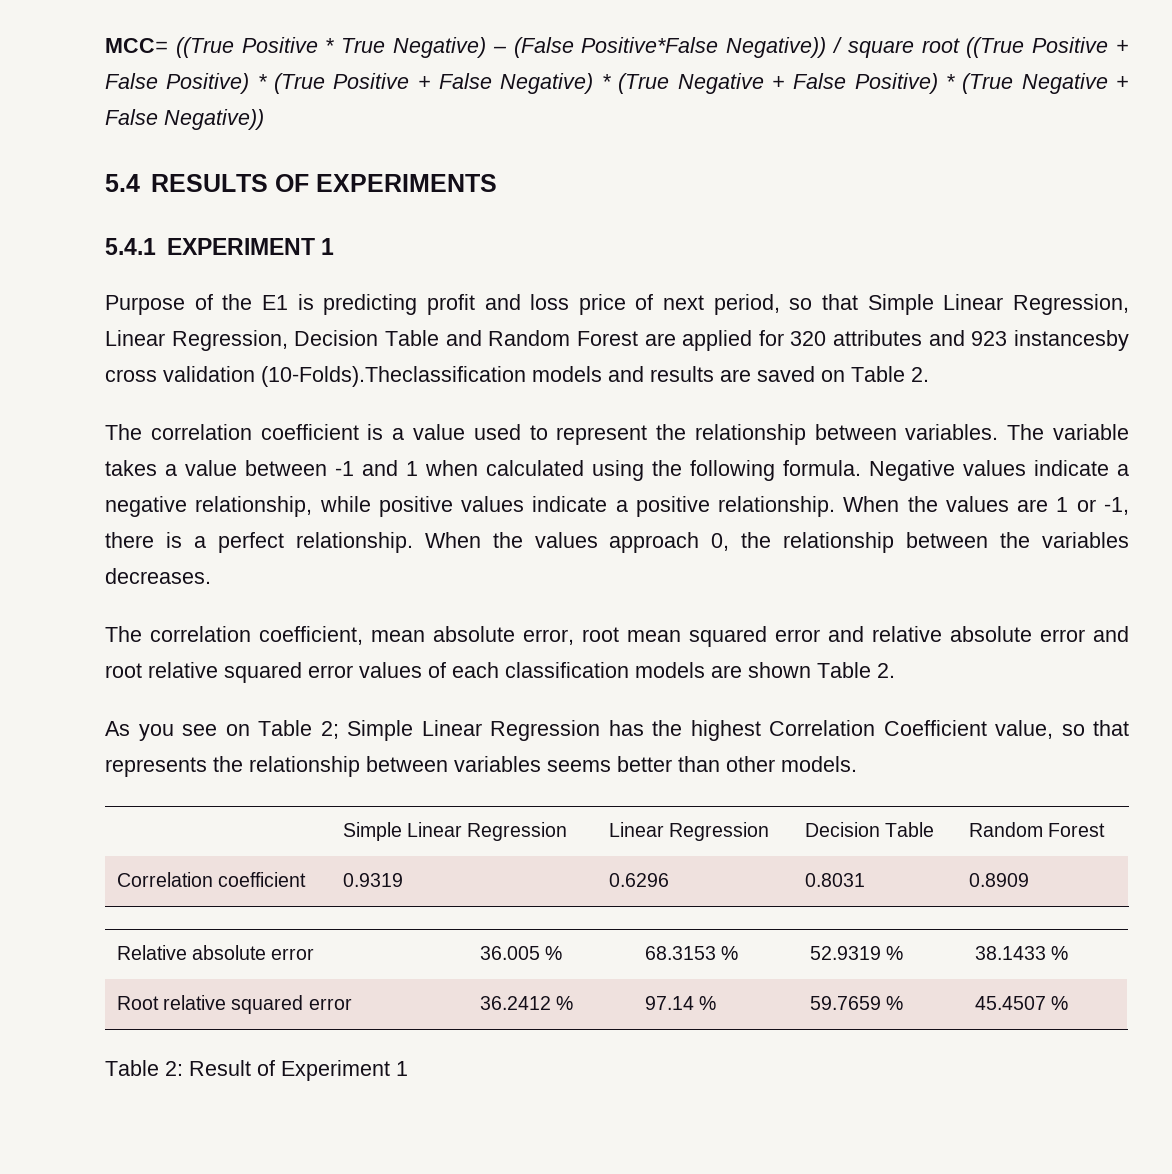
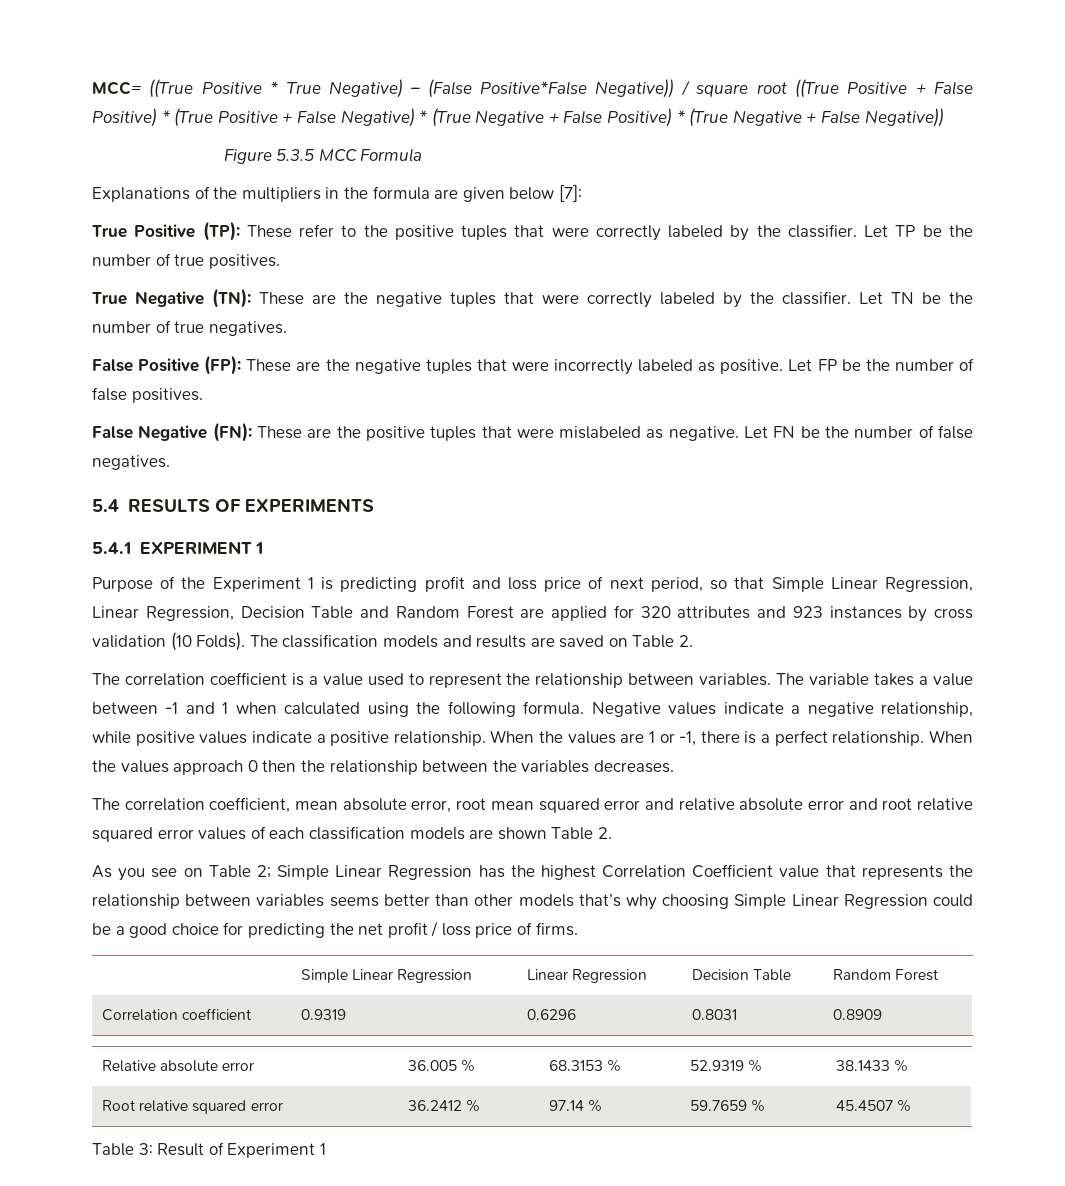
+ Figure 5.3.5 MCC Formula
+ Explanations of the multipliers in the formula are given below [7]:
+ True Positive (TP): These refer to the positive tuples that were correctly labeled by the classifier. Let TP be the number of true positives.
+ True Negative (TN): These are the negative tuples that were correctly labeled by the classifier. Let TN be the number of true negatives.
+ False Positive (FP): These are the negative tuples that were incorrectly labeled as positive. Let FP be the number of false positives.
+ False Negative (FN): These are the positive tuples that were mislabeled as negative. Let FN be the number of false negatives.
- Purpose of the E1 is predicting profit and loss price of next period, so that Simple Linear Regression, Linear Regression, Decision Table and Random Forest are applied for 320 attributes and 923 instancesby cross validation (10-Folds).Theclassification models and results are saved on Table 2.
+ Purpose of the Experiment 1 is predicting profit and loss price of next period, so that Simple Linear Regression, Linear Regression, Decision Table and Random Forest are applied for 320 attributes and 923 instances by cross validation (10 Folds). The classification models and results are saved on Table 2.
- When the values approach 0, the relationship between the variables decreases.
+ When the values approach 0 then the relationship between the variables decreases.
- As you see on Table 2; Simple Linear Regression has the highest Correlation Coefficient value, so that represents the relationship between variables seems better than other models.
+ As you see on Table 2; Simple Linear Regression has the highest Correlation Coefficient value that represents the relationship between variables seems better than other models that’s why choosing Simple Linear Regression could be a good choice for predicting the net profit / loss price of firms.
- Table 2: Result of Experiment 1
+ Table 3: Result of Experiment 1

